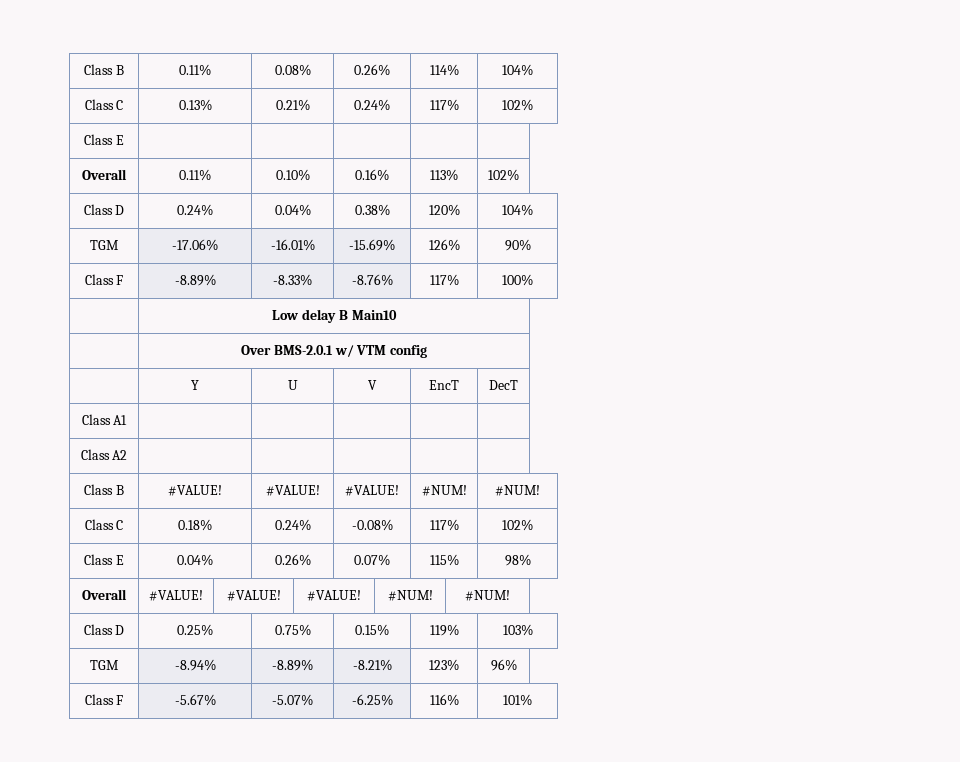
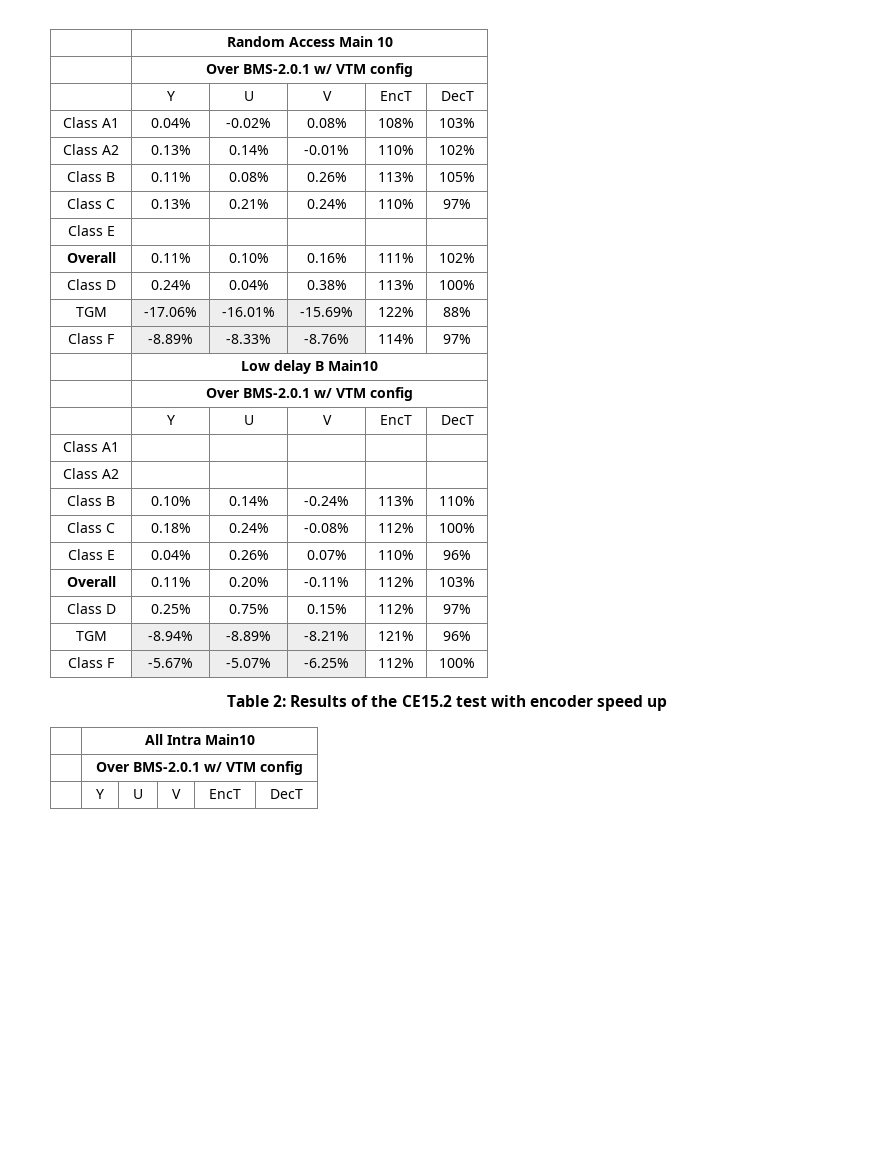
+ | Random Access Main 10
+ | Over BMS-2.0.1 w/ VTM config
+ | Y | U | V | EncT | DecT
+ Class A1 | 0.04% | -0.02% | 0.08% | 108% | 103%
+ Class A2 | 0.13% | 0.14% | -0.01% | 110% | 102%
- Class B | 0.11% | 0.08% | 0.26% | 114% | 104%
+ Class B | 0.11% | 0.08% | 0.26% | 113% | 105%
- Class C | 0.13% | 0.21% | 0.24% | 117% | 102%
+ Class C | 0.13% | 0.21% | 0.24% | 110% | 97%
- Overall | 0.11% | 0.10% | 0.16% | 113% | 102%
+ Overall | 0.11% | 0.10% | 0.16% | 111% | 102%
- Class D | 0.24% | 0.04% | 0.38% | 120% | 104%
+ Class D | 0.24% | 0.04% | 0.38% | 113% | 100%
- TGM | -17.06% | -16.01% | -15.69% | 126% | 90%
+ TGM | -17.06% | -16.01% | -15.69% | 122% | 88%
- Class F | -8.89% | -8.33% | -8.76% | 117% | 100%
+ Class F | -8.89% | -8.33% | -8.76% | 114% | 97%
- Class B | #VALUE! | #VALUE! | #VALUE! | #NUM! | #NUM!
+ Class B | 0.10% | 0.14% | -0.24% | 113% | 110%
- Class C | 0.18% | 0.24% | -0.08% | 117% | 102%
+ Class C | 0.18% | 0.24% | -0.08% | 112% | 100%
- Class E | 0.04% | 0.26% | 0.07% | 115% | 98%
- Overall | #VALUE! | #VALUE! | #VALUE! | #NUM! | #NUM!
+ Class E | 0.04% | 0.26% | 0.07% | 110% | 96%
+ Overall | 0.11% | 0.20% | -0.11% | 112% | 103%
- Class D | 0.25% | 0.75% | 0.15% | 119% | 103%
+ Class D | 0.25% | 0.75% | 0.15% | 112% | 97%
- TGM | -8.94% | -8.89% | -8.21% | 123% | 96%
+ TGM | -8.94% | -8.89% | -8.21% | 121% | 96%
- Class F | -5.67% | -5.07% | -6.25% | 116% | 101%
+ Class F | -5.67% | -5.07% | -6.25% | 112% | 100%
+ Table 2: Results of the CE15.2 test with encoder speed up
+ | All Intra Main10
+ | Over BMS-2.0.1 w/ VTM config
+ | Y | U | V | EncT | DecT

